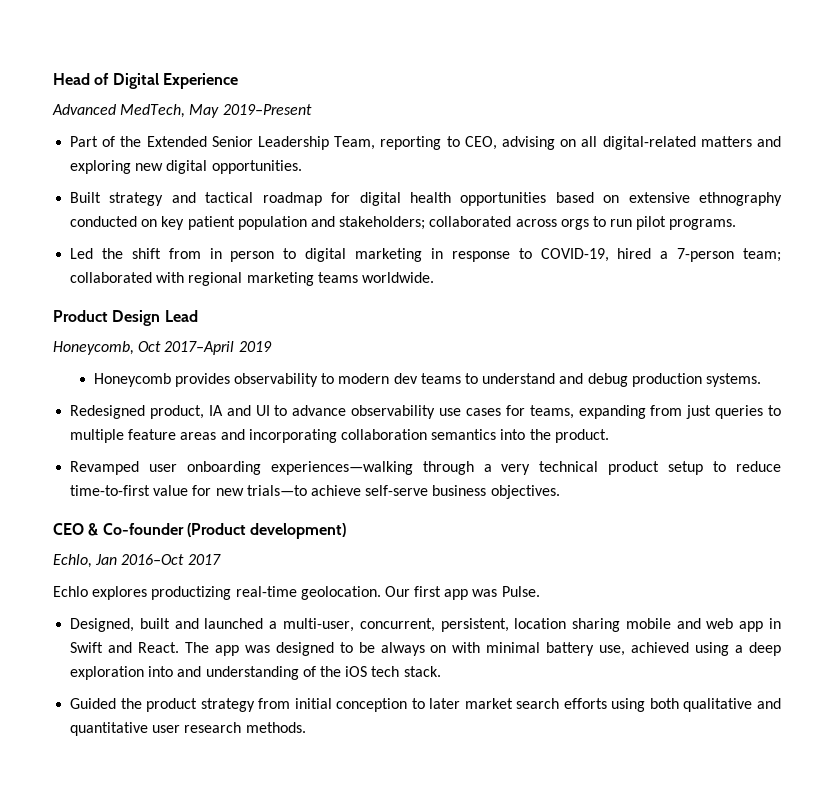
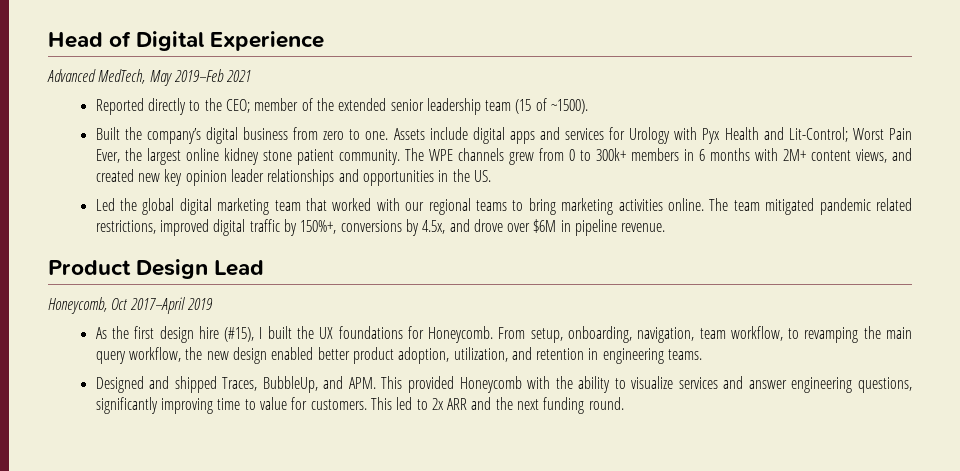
- Advanced MedTech, May 2019–Present
- Part of the Extended Senior Leadership Team, reporting to CEO, advising on all digital-related matters and exploring new digital opportunities.
- Built strategy and tactical roadmap for digital health opportunities based on extensive ethnography conducted on key patient population and stakeholders; collaborated across orgs to run pilot programs.
- Led the shift from in person to digital marketing in response to COVID-19, hired a 7-person team; collaborated with regional marketing teams worldwide.
+ Advanced MedTech, May 2019–Feb 2021
+ Reported directly to the CEO; member of the extended senior leadership team (15 of ~1500).
+ Built the company’s digital business from zero to one. Assets include digital apps and services for Urology with Pyx Health and Lit-Control; Worst Pain Ever, the largest online kidney stone patient community. The WPE channels grew from 0 to 300k+ members in 6 months with 2M+ content views, and created new key opinion leader relationships and opportunities in the US.
+ Led the global digital marketing team that worked with our regional teams to bring marketing activities online. The team mitigated pandemic related restrictions, improved digital traffic by 150%+, conversions by 4.5x, and drove over $6M in pipeline revenue.
- Honeycomb provides observability to modern dev teams to understand and debug production systems.
- Redesigned product, IA and UI to advance observability use cases for teams, expanding from just queries to multiple feature areas and incorporating collaboration semantics into the product.
- Revamped user onboarding experiences—walking through a very technical product setup to reduce time-to-first value for new trials—to achieve self-serve business objectives.
- CEO & Co-founder (Product development)
- Echlo, Jan 2016–Oct 2017
- Echlo explores productizing real-time geolocation. Our first app was Pulse.
- Designed, built and launched a multi-user, concurrent, persistent, location sharing mobile and web app in Swift and React. The app was designed to be always on with minimal battery use, achieved using a deep exploration into and understanding of the iOS tech stack.
- Guided the product strategy from initial conception to later market search efforts using both qualitative and quantitative user research methods.
+ As the first design hire (#15), I built the UX foundations for Honeycomb. From setup, onboarding, navigation, team workflow, to revamping the main query workflow, the new design enabled better product adoption, utilization, and retention in engineering teams.
+ Designed and shipped Traces, BubbleUp, and APM. This provided Honeycomb with the ability to visualize services and answer engineering questions, significantly improving time to value for customers. This led to 2x ARR and the next funding round.

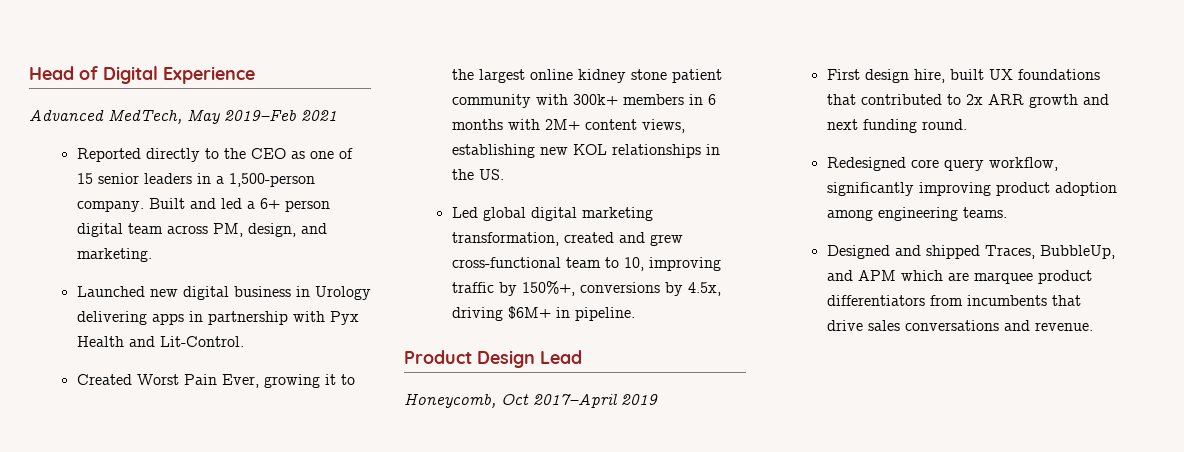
- Reported directly to the CEO; member of the extended senior leadership team (15 of ~1500).
- Built the company’s digital business from zero to one. Assets include digital apps and services for Urology with Pyx Health and Lit-Control; Worst Pain Ever, the largest online kidney stone patient community. The WPE channels grew from 0 to 300k+ members in 6 months with 2M+ content views, and created new key opinion leader relationships and opportunities in the US.
+ Reported directly to the CEO as one of 15 senior leaders in a 1,500-person company. Built and led a 6+ person digital team across PM, design, and marketing.
+ Launched new digital business in Urology delivering apps in partnership with Pyx Health and Lit-Control.
+ Created Worst Pain Ever, growing it to the largest online kidney stone patient community with 300k+ members in 6 months with 2M+ content views, establishing new KOL relationships in the US.
- Led the global digital marketing team that worked with our regional teams to bring marketing activities online. The team mitigated pandemic related restrictions, improved digital traffic by 150%+, conversions by 4.5x, and drove over $6M in pipeline revenue.
+ Led global digital marketing transformation, created and grew cross-functional team to 10, improving traffic by 150%+, conversions by 4.5x, driving $6M+ in pipeline.
- As the first design hire (#15), I built the UX foundations for Honeycomb. From setup, onboarding, navigation, team workflow, to revamping the main query workflow, the new design enabled better product adoption, utilization, and retention in engineering teams.
+ First design hire, built UX foundations that contributed to 2x ARR growth and next funding round.
+ Redesigned core query workflow, significantly improving product adoption among engineering teams.
- Designed and shipped Traces, BubbleUp, and APM. This provided Honeycomb with the ability to visualize services and answer engineering questions, significantly improving time to value for customers. This led to 2x ARR and the next funding round.
+ Designed and shipped Traces, BubbleUp, and APM which are marquee product differentiators from incumbents that drive sales conversations and revenue.

